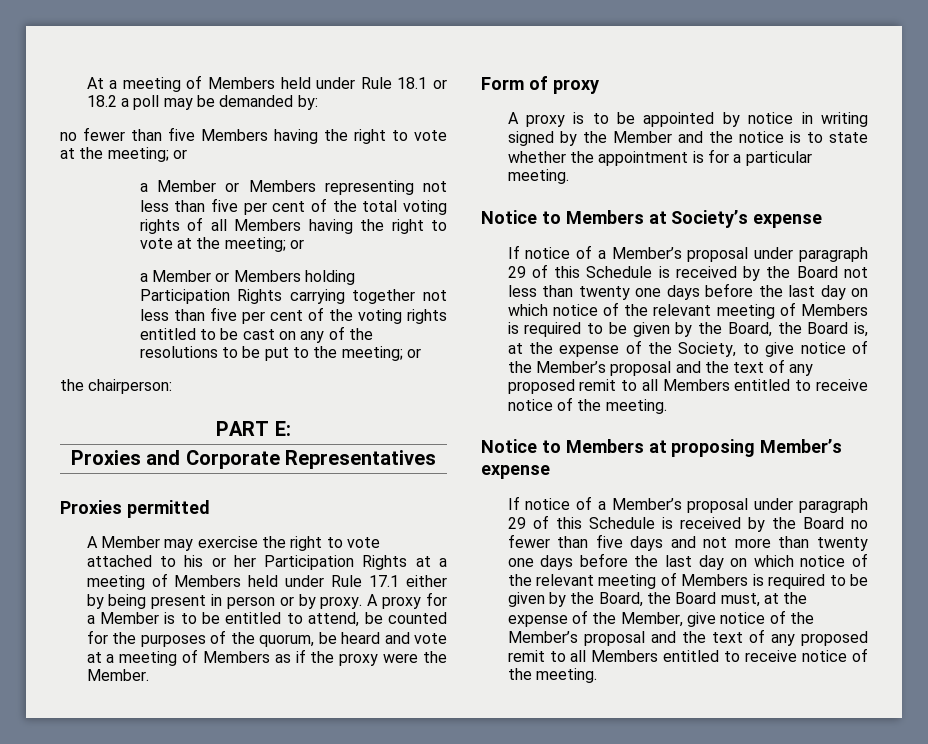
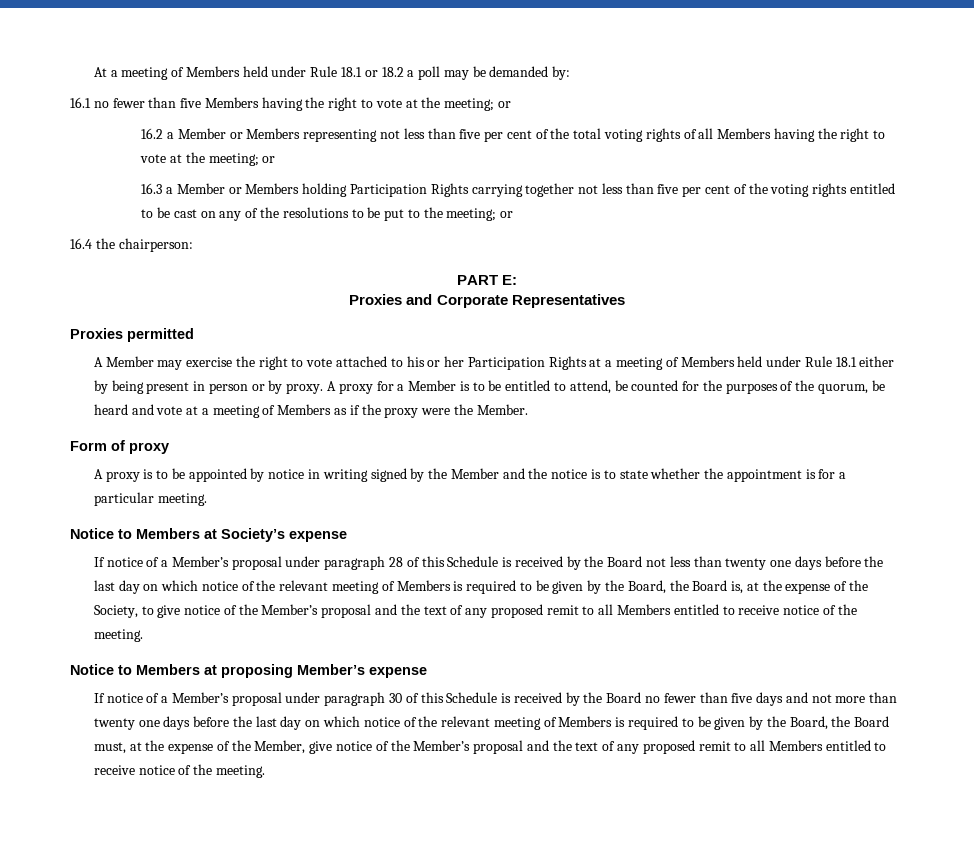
- no fewer than five Members having the right to vote at the meeting; or
+ 16.1 no fewer than five Members having the right to vote at the meeting; or
- a Member or Members representing not less than five per cent of the total voting rights of all Members having the right to vote at the meeting; or
+ 16.2 a Member or Members representing not less than five per cent of the total voting rights of all Members having the right to vote at the meeting; or
- a Member or Members holding Participation Rights carrying together not less than five per cent of the voting rights entitled to be cast on any of the resolutions to be put to the meeting; or
+ 16.3 a Member or Members holding Participation Rights carrying together not less than five per cent of the voting rights entitled to be cast on any of the resolutions to be put to the meeting; or
- the chairperson:
+ 16.4 the chairperson:
- A Member may exercise the right to vote attached to his or her Participation Rights at a meeting of Members held under Rule 17.1 either by being present in person or by proxy.
+ A Member may exercise the right to vote attached to his or her Participation Rights at a meeting of Members held under Rule 18.1 either by being present in person or by proxy.
- If notice of a Member’s proposal under paragraph 29 of this Schedule is received by the Board not less than twenty one days before the last day on which notice of the relevant meeting of Members is required to be given by the Board, the Board is, at the expense of the Society, to give notice of the Member’s proposal and the text of any proposed remit to all Members entitled to receive notice of the meeting.
+ If notice of a Member’s proposal under paragraph 28 of this Schedule is received by the Board not less than twenty one days before the last day on which notice of the relevant meeting of Members is required to be given by the Board, the Board is, at the expense of the Society, to give notice of the Member’s proposal and the text of any proposed remit to all Members entitled to receive notice of the meeting.
- If notice of a Member’s proposal under paragraph 29 of this Schedule is received by the Board no fewer than five days and not more than twenty one days before the last day on which notice of the relevant meeting of Members is required to be given by the Board, the Board must, at the expense of the Member, give notice of the Member’s proposal and the text of any proposed remit to all Members entitled to receive notice of the meeting.
+ If notice of a Member’s proposal under paragraph 30 of this Schedule is received by the Board no fewer than five days and not more than twenty one days before the last day on which notice of the relevant meeting of Members is required to be given by the Board, the Board must, at the expense of the Member, give notice of the Member’s proposal and the text of any proposed remit to all Members entitled to receive notice of the meeting.

